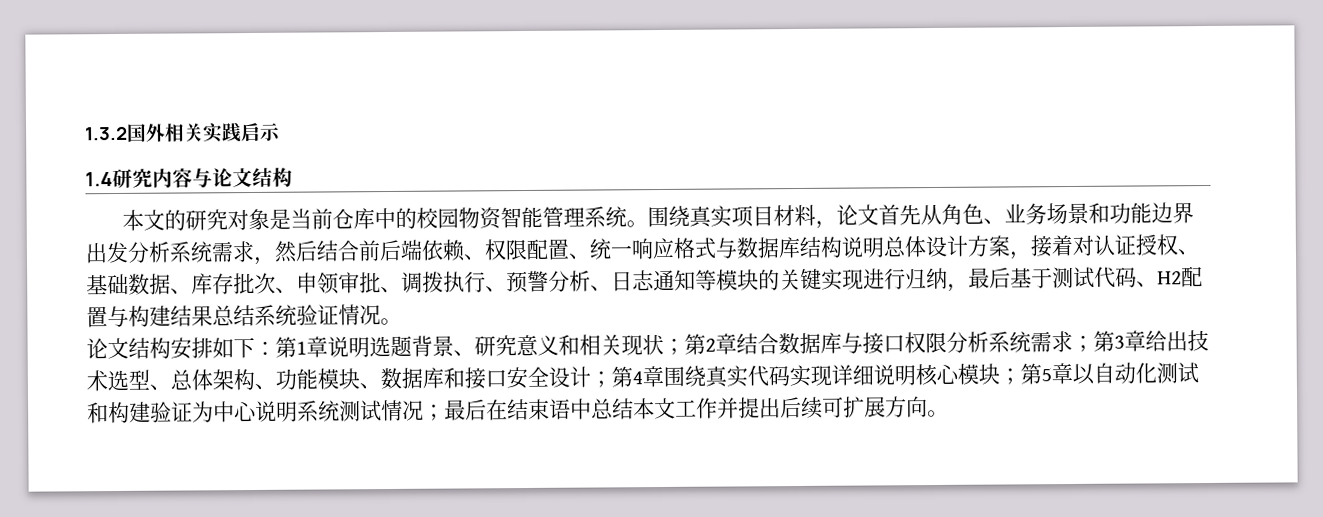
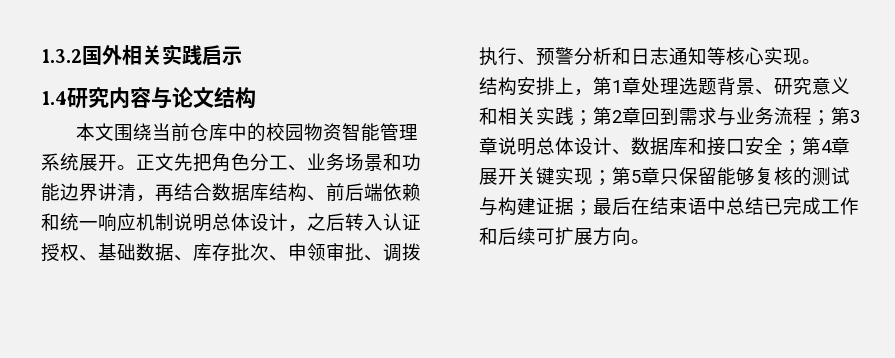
- 本文的研究对象是当前仓库中的校园物资智能管理系统。围绕真实项目材料，论文首先从角色、业务场景和功能边界出发分析系统需求，然后结合前后端依赖、权限配置、统一响应格式与数据库结构说明总体设计方案，接着对认证授权、基础数据、库存批次、申领审批、调拨执行、预警分析、日志通知等模块的关键实现进行归纳，最后基于测试代码、H2配置与构建结果总结系统验证情况。
+ 本文围绕当前仓库中的校园物资智能管理系统展开。正文先把角色分工、业务场景和功能边界讲清，再结合数据库结构、前后端依赖和统一响应机制说明总体设计，之后转入认证授权、基础数据、库存批次、申领审批、调拨执行、预警分析和日志通知等核心实现。
- 论文结构安排如下：第1章说明选题背景、研究意义和相关现状；第2章结合数据库与接口权限分析系统需求；第3章给出技术选型、总体架构、功能模块、数据库和接口安全设计；第4章围绕真实代码实现详细说明核心模块；第5章以自动化测试和构建验证为中心说明系统测试情况；最后在结束语中总结本文工作并提出后续可扩展方向。
+ 结构安排上，第1章处理选题背景、研究意义和相关实践；第2章回到需求与业务流程；第3章说明总体设计、数据库和接口安全；第4章展开关键实现；第5章只保留能够复核的测试与构建证据；最后在结束语中总结已完成工作和后续可扩展方向。

